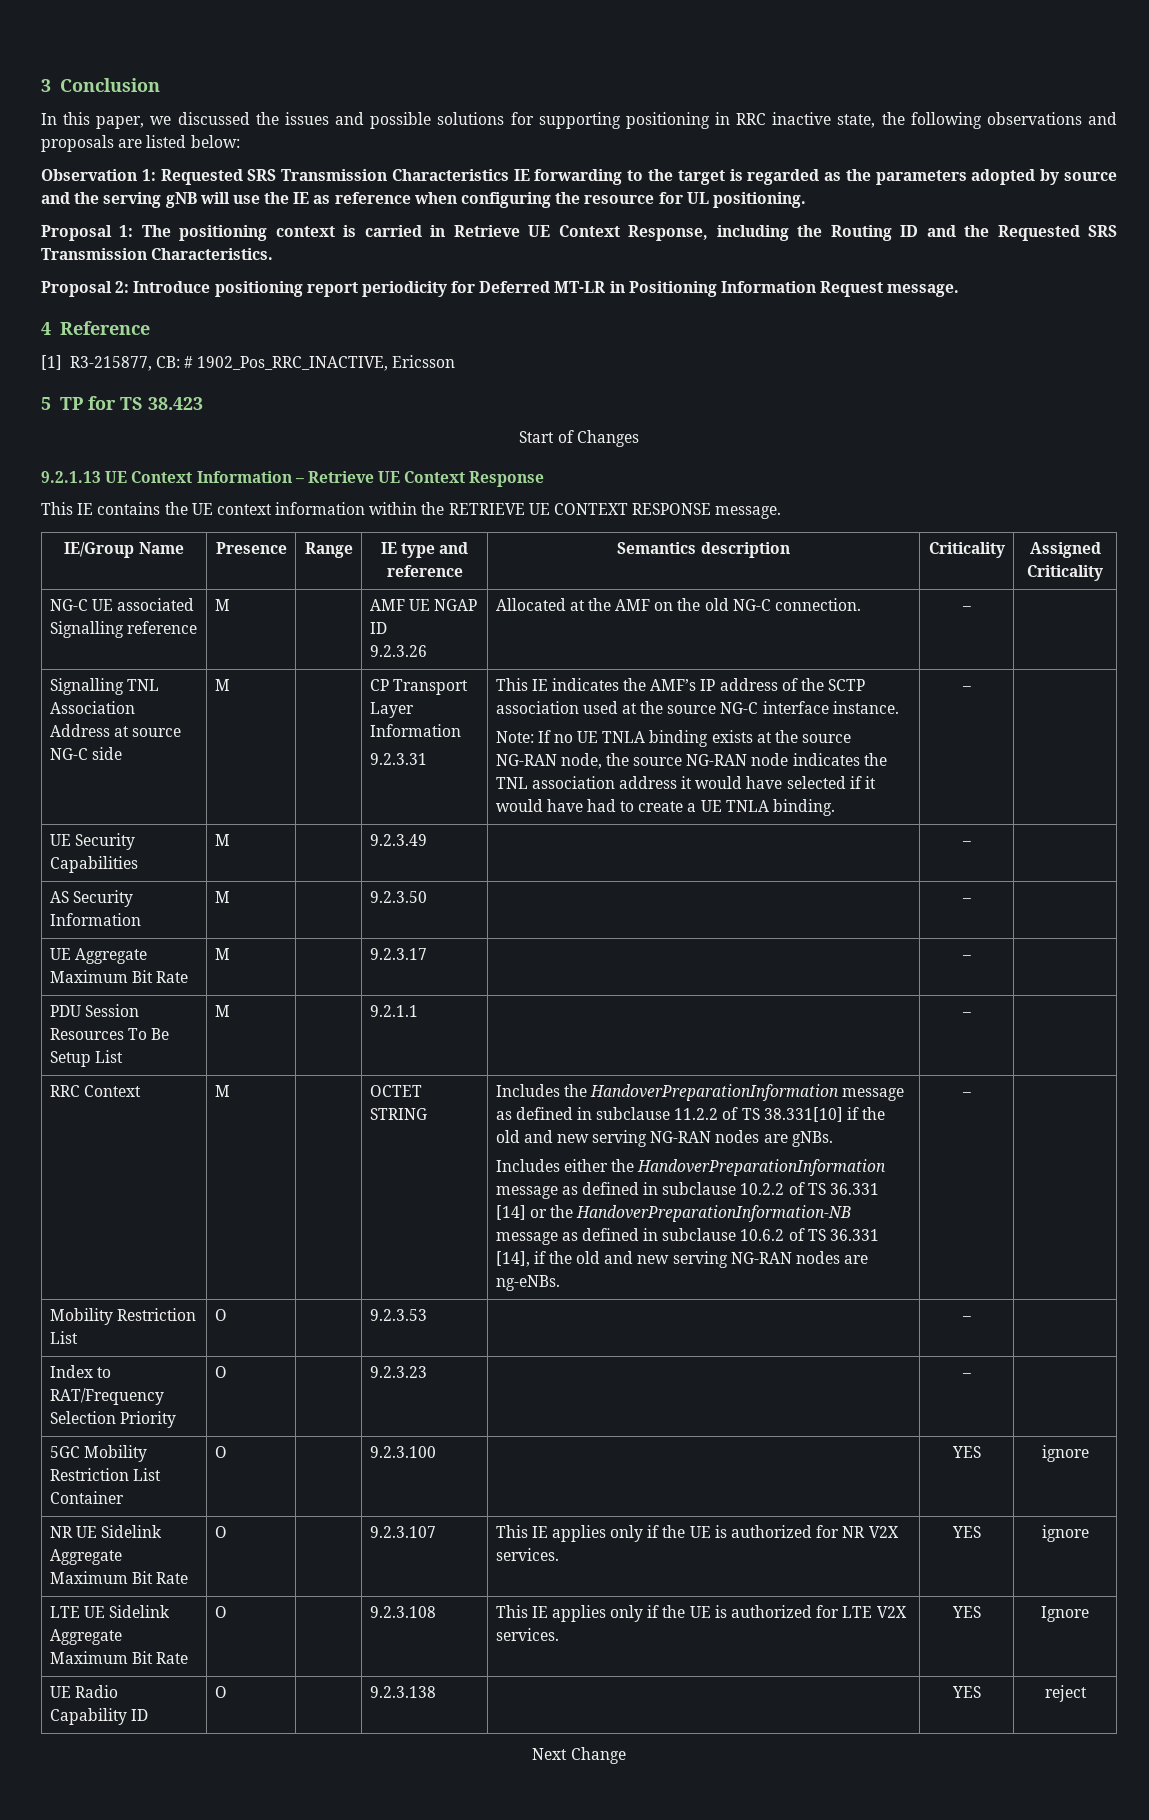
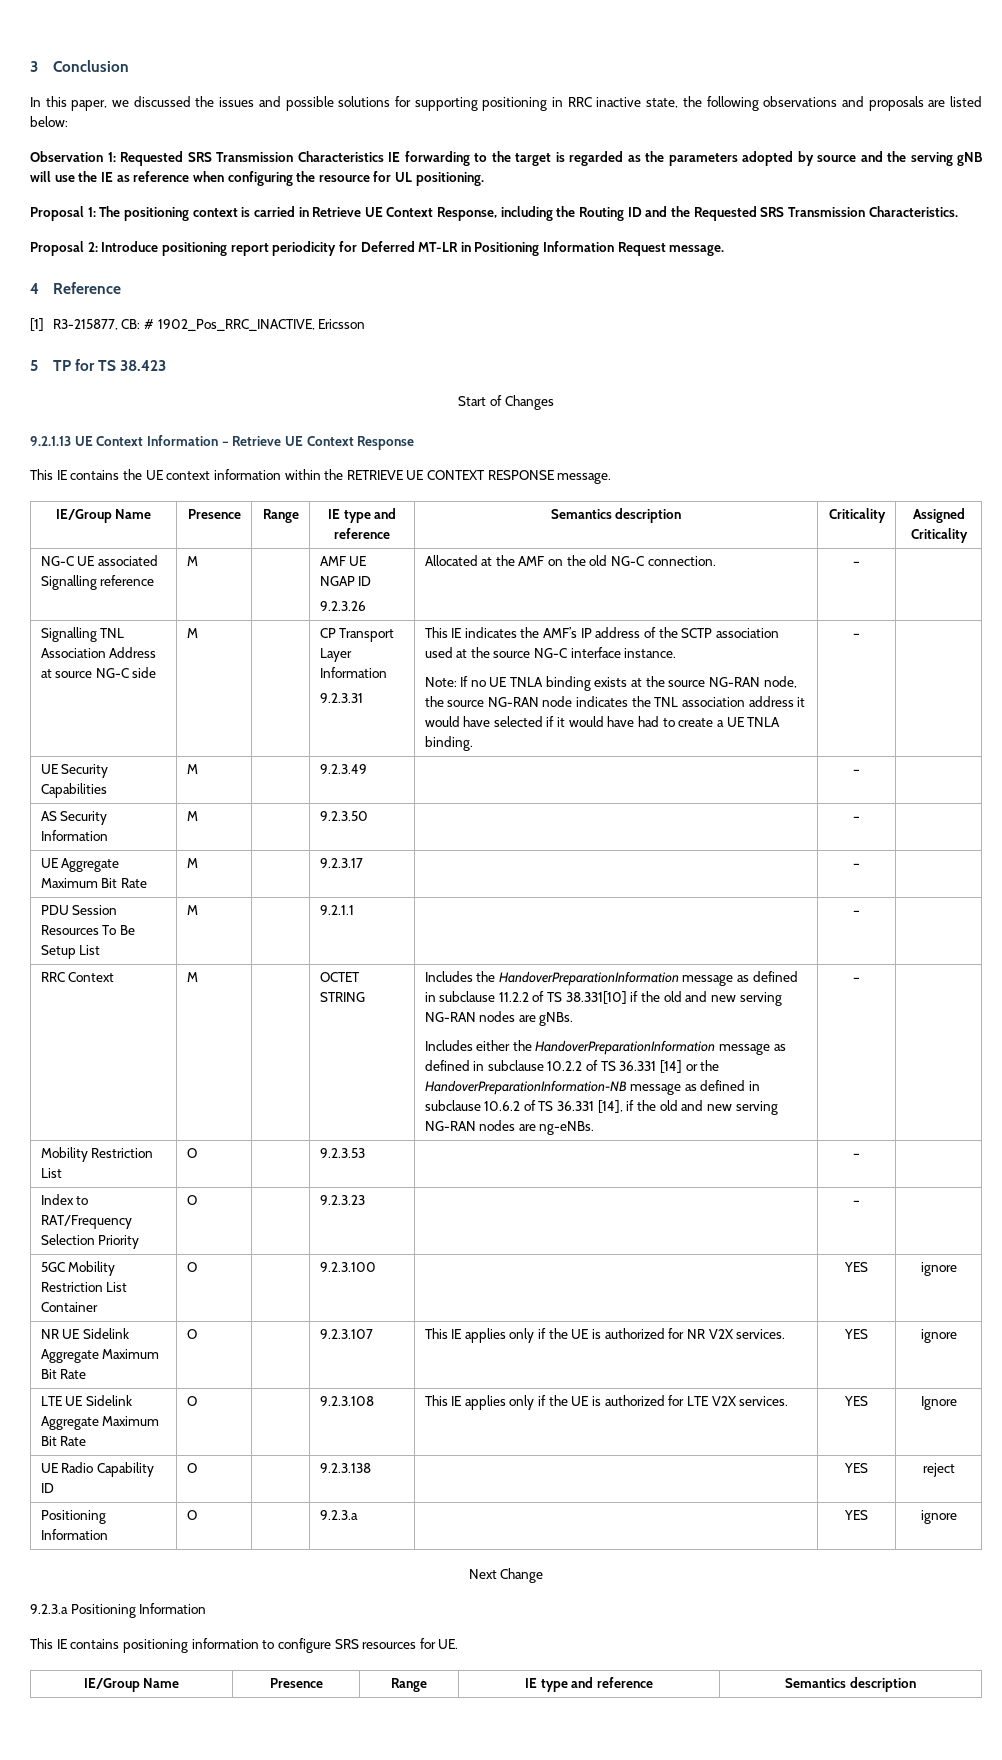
+ Positioning Information | O | | 9.2.3.a | | YES | ignore
  Next Change
+ 9.2.3.a Positioning Information
+ This IE contains positioning information to configure SRS resources for UE.
+ IE/Group Name | Presence | Range | IE type and reference | Semantics description

